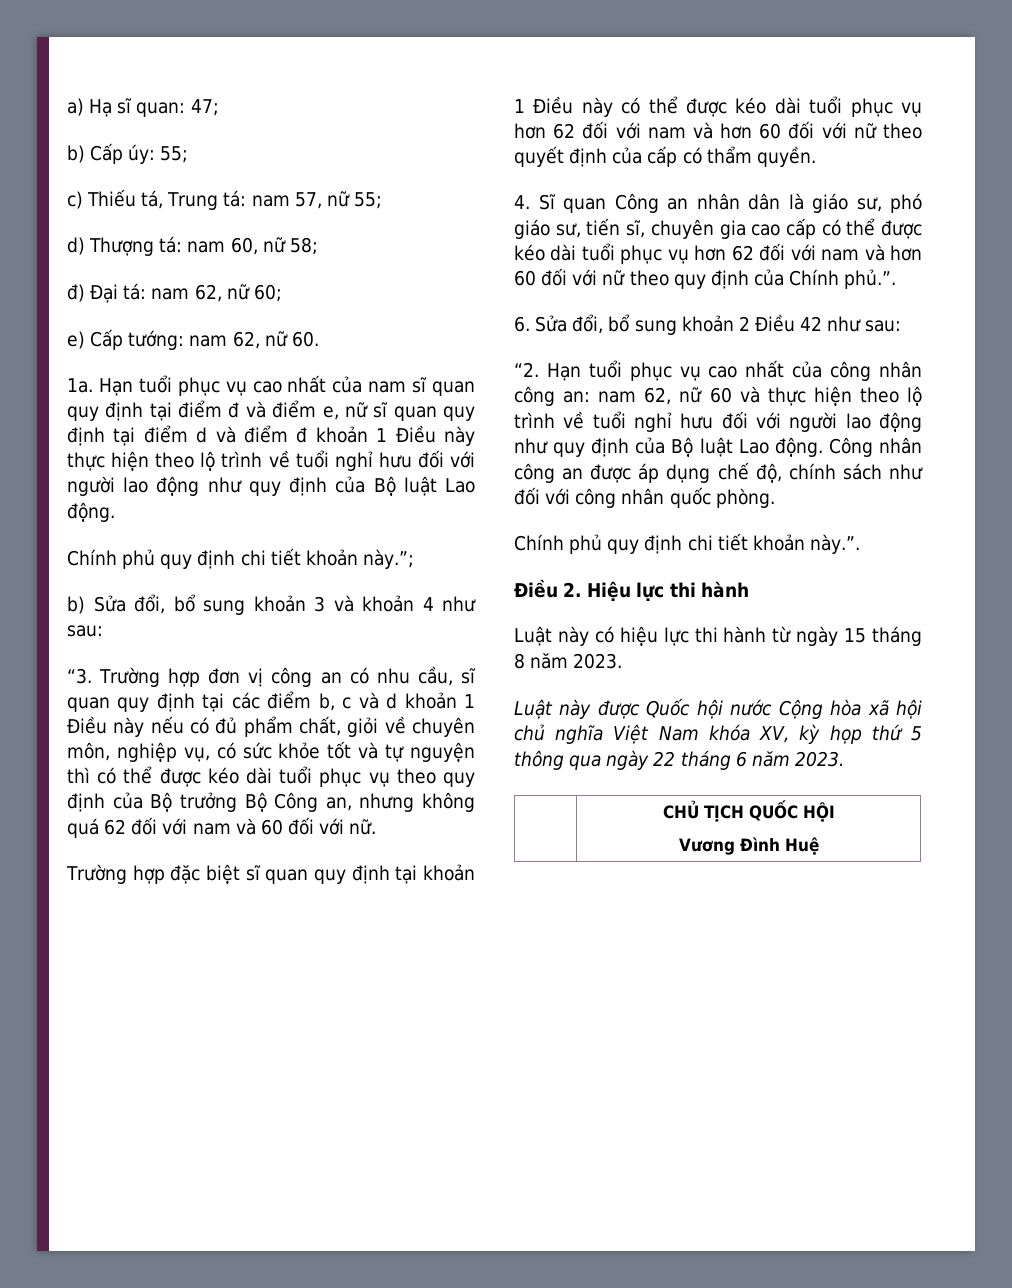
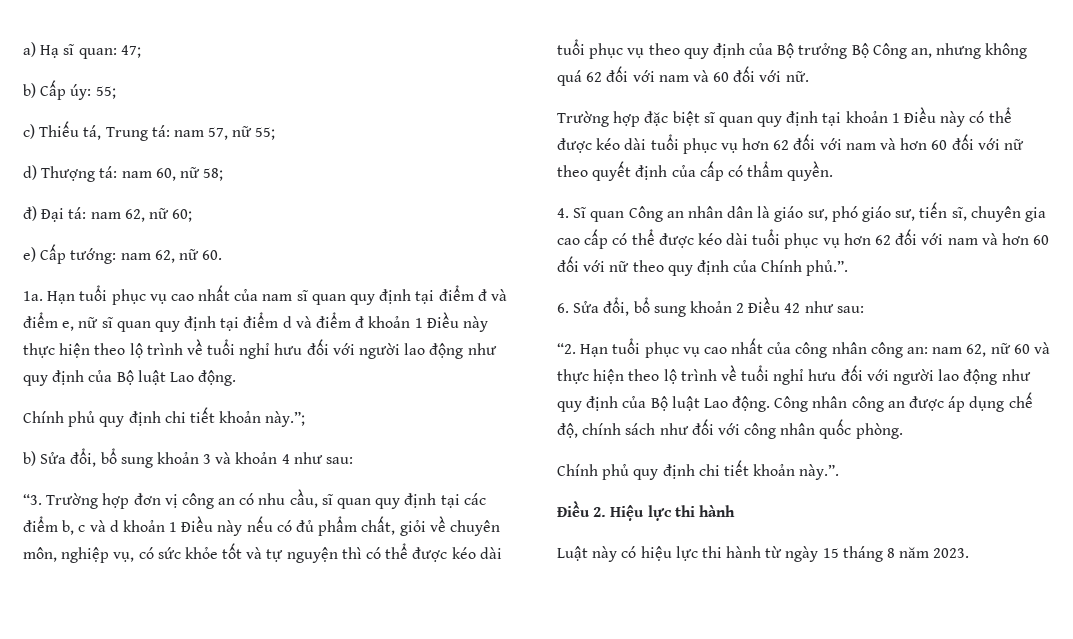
- Luật này được Quốc hội nước Cộng hòa xã hội chủ nghĩa Việt Nam khóa XV, kỳ họp thứ 5 thông qua ngày 22 tháng 6 năm 2023.
- | CHỦ TỊCH QUỐC HỘI
- Vương Đình Huệ

